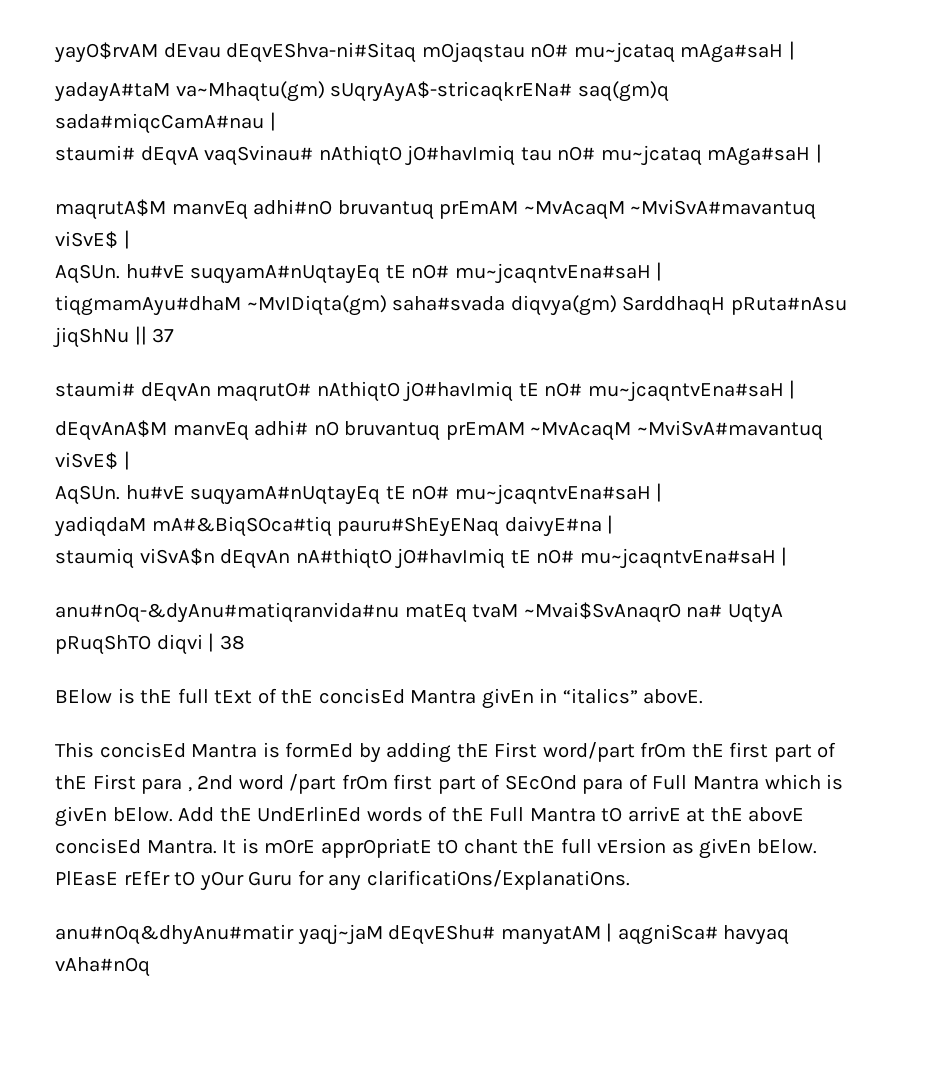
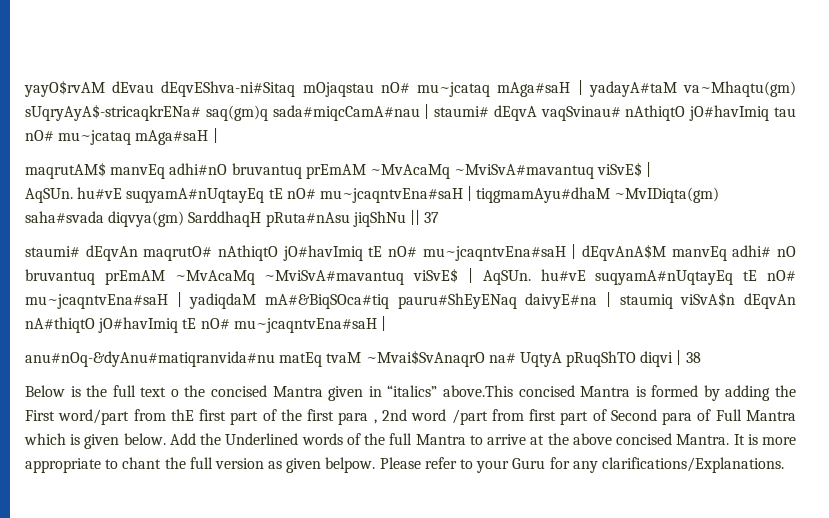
- yayO$rvAM dEvau dEqvEShva-ni#Sitaq mOjaqstau nO# mu~jcataq mAga#saH |
- yadayA#taM va~Mhaqtu(gm) sUqryAyA$-stricaqkrENa# saq(gm)q sada#miqcCamA#nau |
- staumi# dEqvA vaqSvinau# nAthiqtO jO#havImiq tau nO# mu~jcataq mAga#saH |
+ yayO$rvAM dEvau dEqvEShva-ni#Sitaq mOjaqstau nO# mu~jcataq mAga#saH | yadayA#taM va~Mhaqtu(gm) sUqryAyA$-stricaqkrENa# saq(gm)q sada#miqcCamA#nau | staumi# dEqvA vaqSvinau# nAthiqtO jO#havImiq tau nO# mu~jcataq mAga#saH |
- maqrutA$M manvEq adhi#nO bruvantuq prEmAM ~MvAcaqM ~MviSvA#mavantuq viSvE$ |
- AqSUn. hu#vE suqyamA#nUqtayEq tE nO# mu~jcaqntvEna#saH |
- tiqgmamAyu#dhaM ~MvIDiqta(gm) saha#svada diqvya(gm) SarddhaqH pRuta#nAsu jiqShNu || 37
+ maqrutAM$ manvEq adhi#nO bruvantuq prEmAM ~MvAcaMq ~MviSvA#mavantuq viSvE$ |
+ AqSUn. hu#vE suqyamA#nUqtayEq tE nO# mu~jcaqntvEna#saH | tiqgmamAyu#dhaM ~MvIDiqta(gm) saha#svada diqvya(gm) SarddhaqH pRuta#nAsu jiqShNu || 37
- staumi# dEqvAn maqrutO# nAthiqtO jO#havImiq tE nO# mu~jcaqntvEna#saH |
- dEqvAnA$M manvEq adhi# nO bruvantuq prEmAM ~MvAcaqM ~MviSvA#mavantuq viSvE$ |
- AqSUn. hu#vE suqyamA#nUqtayEq tE nO# mu~jcaqntvEna#saH |
- yadiqdaM mA#&BiqSOca#tiq pauru#ShEyENaq daivyE#na |
- staumiq viSvA$n dEqvAn nA#thiqtO jO#havImiq tE nO# mu~jcaqntvEna#saH |
+ staumi# dEqvAn maqrutO# nAthiqtO jO#havImiq tE nO# mu~jcaqntvEna#saH | dEqvAnA$M manvEq adhi# nO bruvantuq prEmAM ~MvAcaMq ~MviSvA#mavantuq viSvE$ | AqSUn. hu#vE suqyamA#nUqtayEq tE nO# mu~jcaqntvEna#saH | yadiqdaM mA#&BiqSOca#tiq pauru#ShEyENaq daivyE#na | staumiq viSvA$n dEqvAn nA#thiqtO jO#havImiq tE nO# mu~jcaqntvEna#saH |
- BElow is thE full tExt of thE concisEd Mantra givEn in “italics” abovE.
- This concisEd Mantra is formEd by adding thE First word/part frOm thE first part of thE First para , 2nd word /part frOm first part of SEcOnd para of Full Mantra which is givEn bElow. Add thE UndErlinEd words of thE Full Mantra tO arrivE at thE abovE concisEd Mantra. It is mOrE apprOpriatE tO chant thE full vErsion as givEn bElow. PlEasE rEfEr tO yOur Guru for any clarificatiOns/ExplanatiOns.
- anu#nOq&dhyAnu#matir yaqj~jaM dEqvEShu# manyatAM | aqgniSca# havyaq vAha#nOq
+ Below is the full text o the concised Mantra given in “italics” above.This concised Mantra is formed by adding the First word/part from thE first part of the first para , 2nd word /part from first part of Second para of Full Mantra which is given below. Add the Underlined words of the full Mantra to arrive at the above concised Mantra. It is more appropriate to chant the full version as given belpow. Please refer to your Guru for any clarifications/Explanations.

